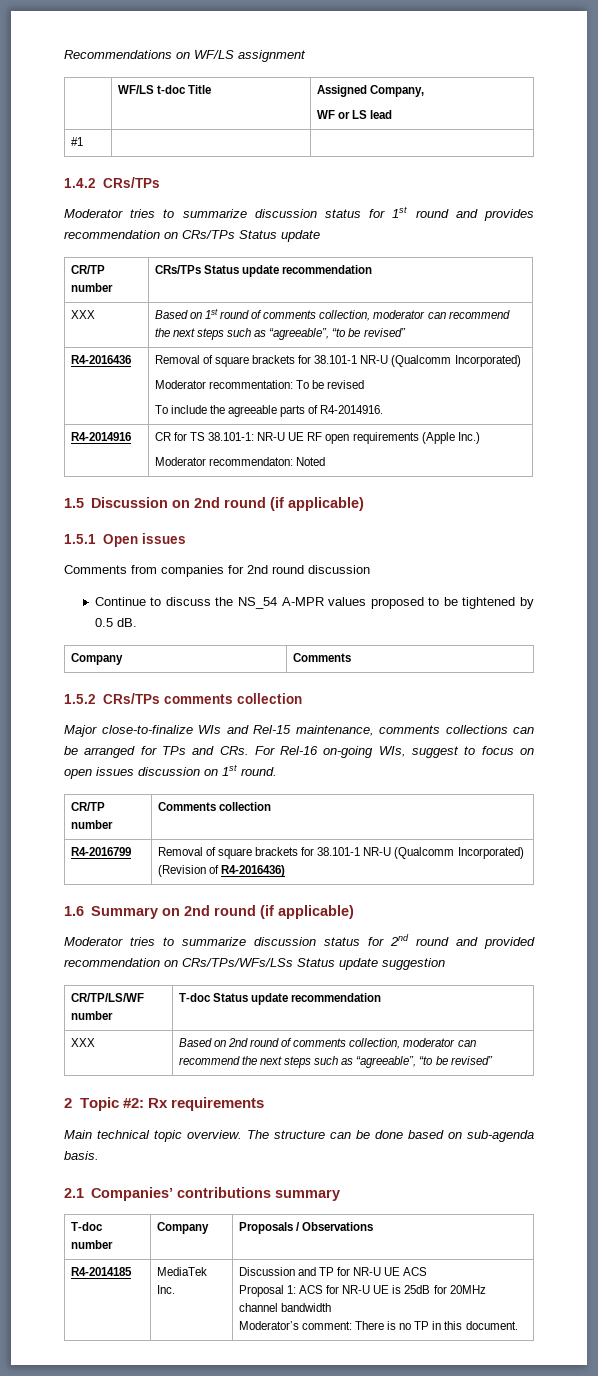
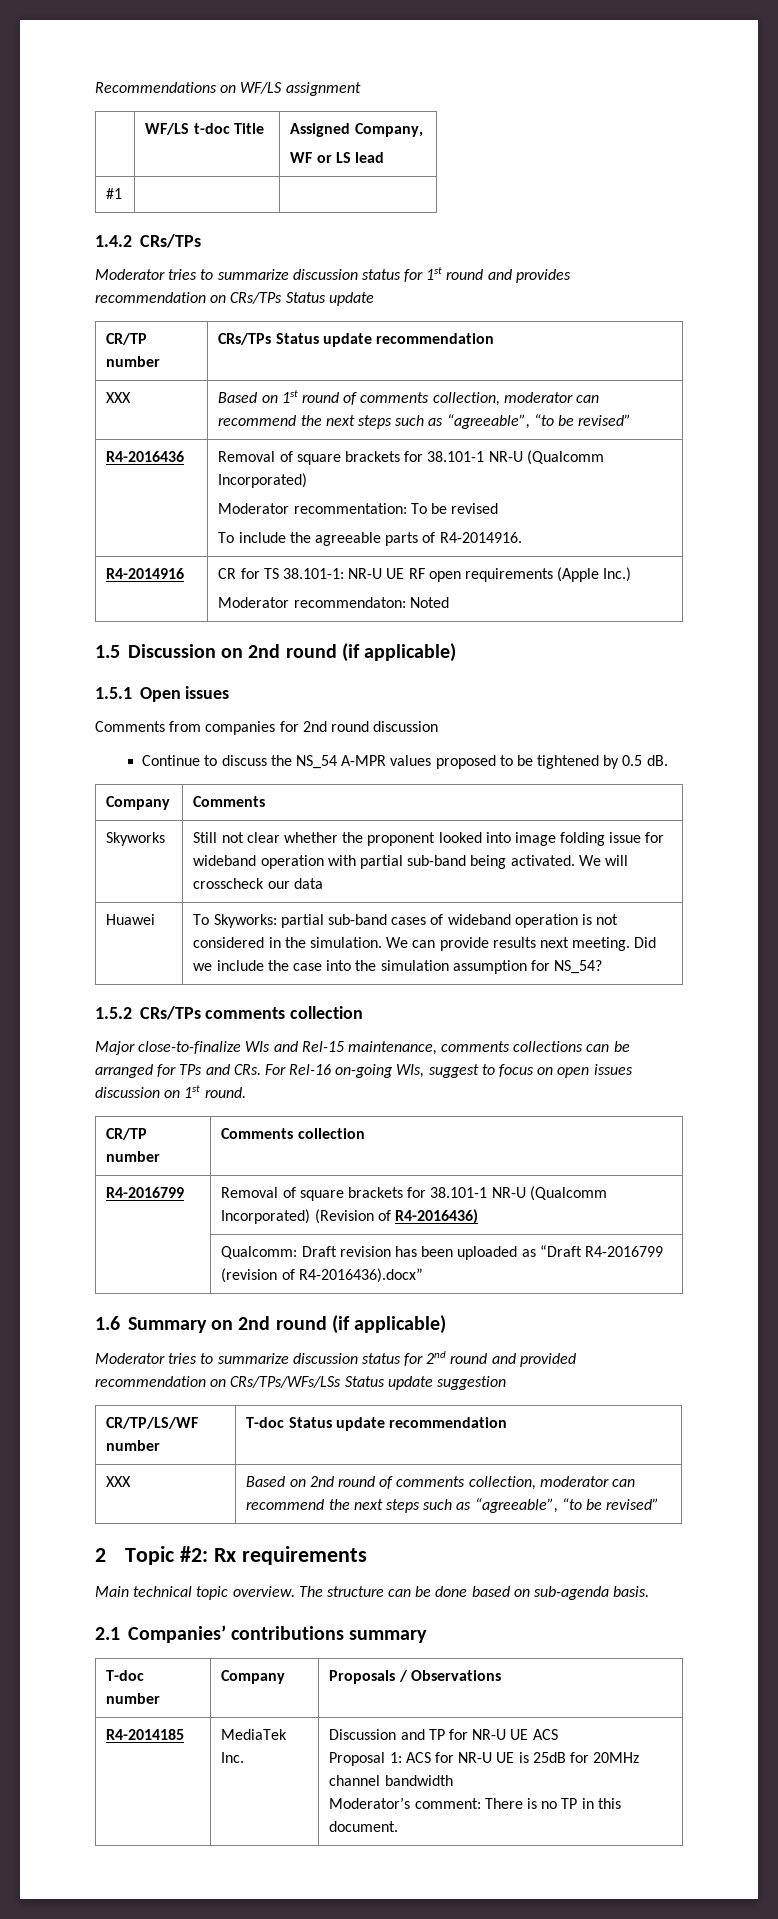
+ Skyworks | Still not clear whether the proponent looked into image folding issue for wideband operation with partial sub-band being activated. We will crosscheck our data
+ Huawei | To Skyworks: partial sub-band cases of wideband operation is not considered in the simulation. We can provide results next meeting. Did we include the case into the simulation assumption for NS_54?
+ | Qualcomm: Draft revision has been uploaded as “Draft R4-2016799 (revision of R4-2016436).docx”

